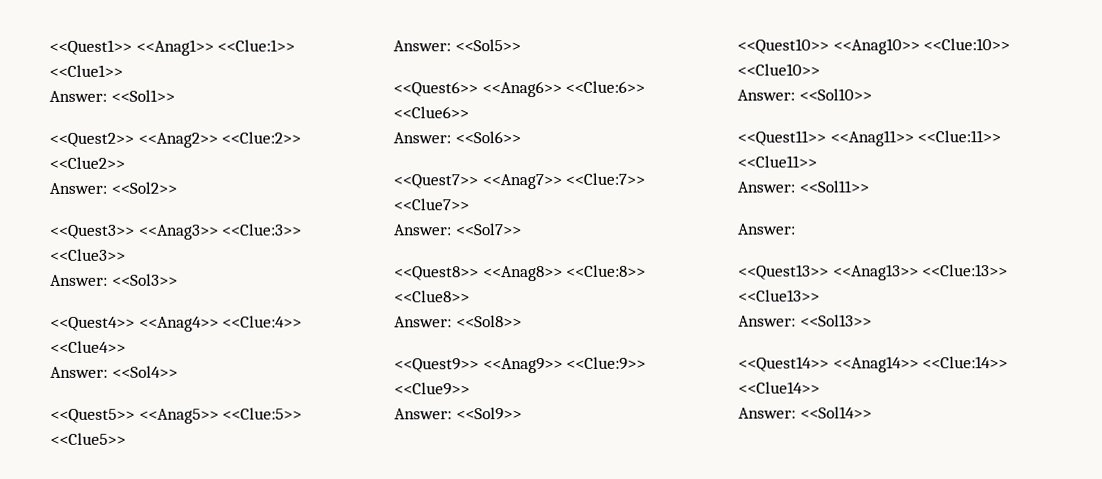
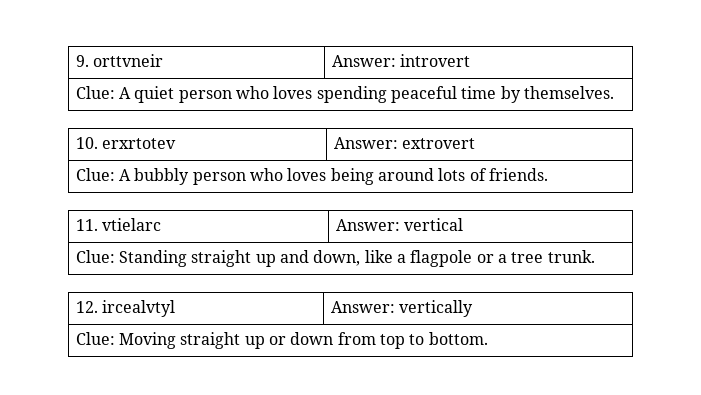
- <<Quest1>> <<Anag1>> <<Clue:1>> <<Clue1>>
- Answer: <<Sol1>>
- <<Quest2>> <<Anag2>> <<Clue:2>> <<Clue2>>
- Answer: <<Sol2>>
- <<Quest3>> <<Anag3>> <<Clue:3>> <<Clue3>>
- Answer: <<Sol3>>
- <<Quest4>> <<Anag4>> <<Clue:4>> <<Clue4>>
- Answer: <<Sol4>>
- <<Quest5>> <<Anag5>> <<Clue:5>> <<Clue5>>
- Answer: <<Sol5>>
- <<Quest6>> <<Anag6>> <<Clue:6>> <<Clue6>>
- Answer: <<Sol6>>
- <<Quest7>> <<Anag7>> <<Clue:7>> <<Clue7>>
- Answer: <<Sol7>>
- <<Quest8>> <<Anag8>> <<Clue:8>> <<Clue8>>
- Answer: <<Sol8>>
- <<Quest9>> <<Anag9>> <<Clue:9>> <<Clue9>>
- Answer: <<Sol9>>
- <<Quest10>> <<Anag10>> <<Clue:10>> <<Clue10>>
- Answer: <<Sol10>>
- <<Quest11>> <<Anag11>> <<Clue:11>> <<Clue11>>
- Answer: <<Sol11>>
- Answer:
- <<Quest13>> <<Anag13>> <<Clue:13>> <<Clue13>>
- Answer: <<Sol13>>
- <<Quest14>> <<Anag14>> <<Clue:14>> <<Clue14>>
- Answer: <<Sol14>>
+ 9. orttvneir | Answer: introvert
+ Clue: A quiet person who loves spending peaceful time by themselves.
+ 10. erxrtotev | Answer: extrovert
+ Clue: A bubbly person who loves being around lots of friends.
+ 11. vtielarc | Answer: vertical
+ Clue: Standing straight up and down, like a flagpole or a tree trunk.
+ 12. ircealvtyl | Answer: vertically
+ Clue: Moving straight up or down from top to bottom.

